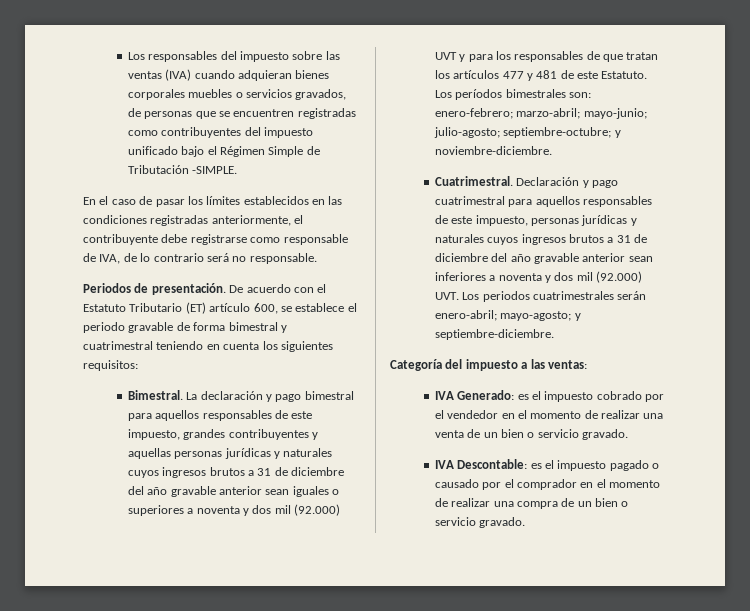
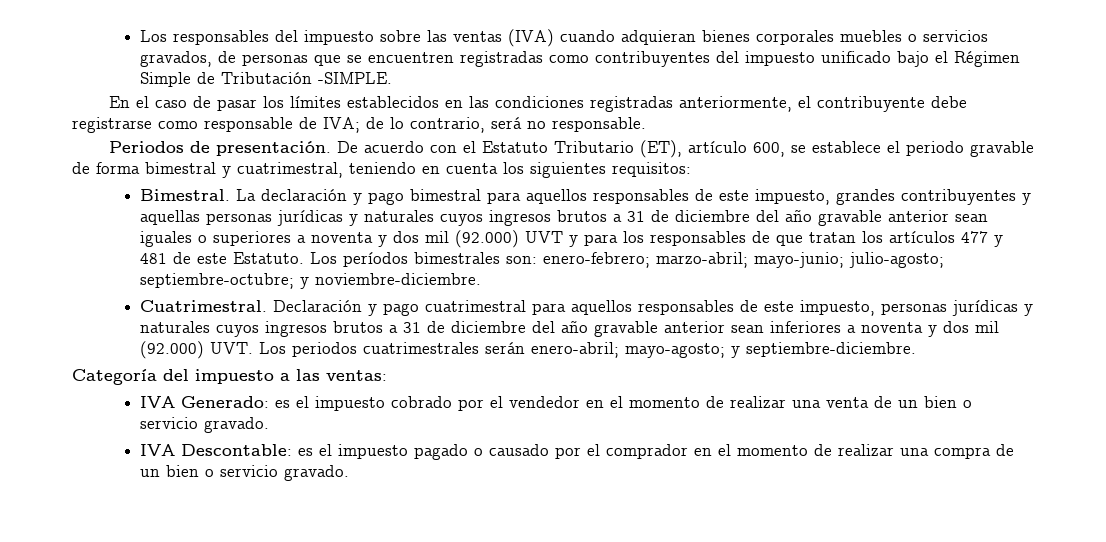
- En el caso de pasar los límites establecidos en las condiciones registradas anteriormente, el contribuyente debe registrarse como responsable de IVA, de lo contrario será no responsable.
+ En el caso de pasar los límites establecidos en las condiciones registradas anteriormente, el contribuyente debe registrarse como responsable de IVA; de lo contrario, será no responsable.
- De acuerdo con el Estatuto Tributario (ET) artículo 600, se establece el periodo gravable de forma bimestral y cuatrimestral teniendo en cuenta los siguientes requisitos:
+ De acuerdo con el Estatuto Tributario (ET), artículo 600, se establece el periodo gravable de forma bimestral y cuatrimestral, teniendo en cuenta los siguientes requisitos:

